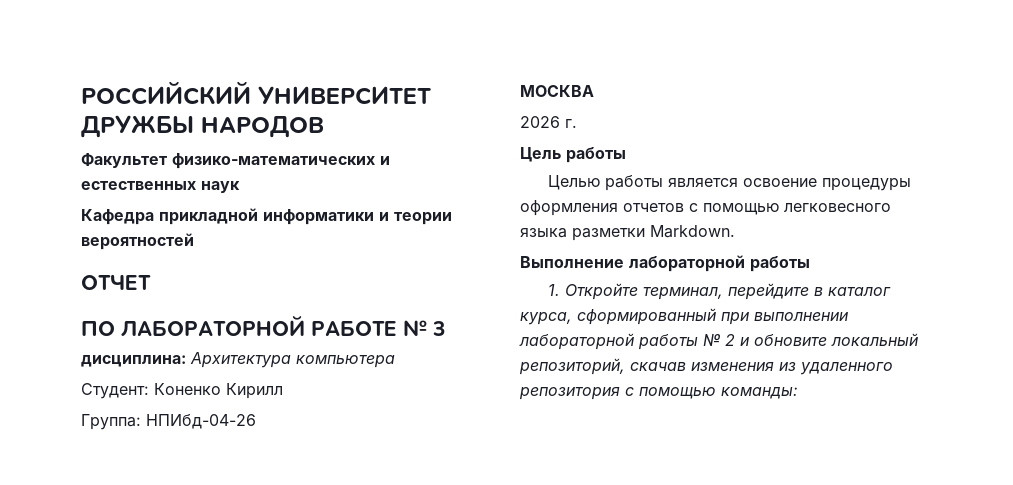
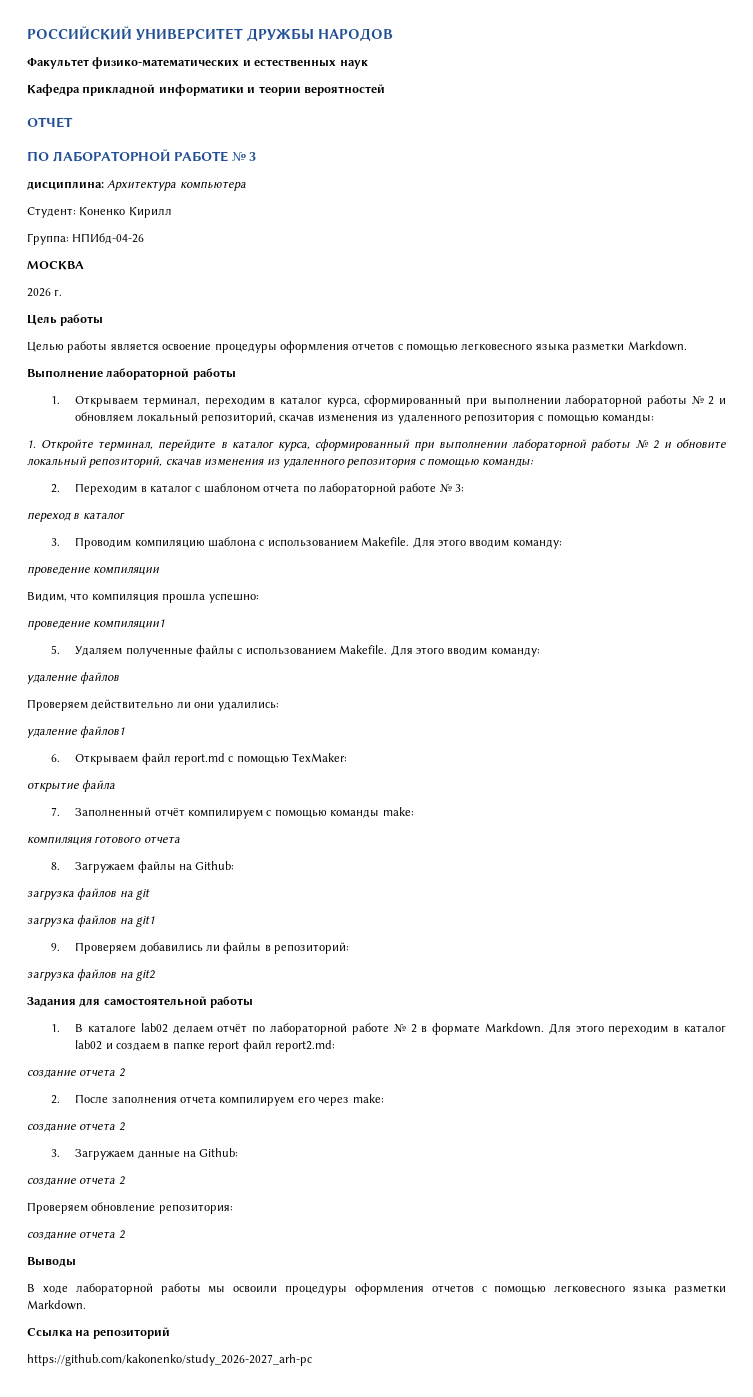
+ 1. Открываем терминал, переходим в каталог курса, сформированный при выполнении лабораторной работы № 2 и обновляем локальный репозиторий, скачав изменения из удаленного репозитория с помощью команды:
+ 2. Переходим в каталог с шаблоном отчета по лабораторной работе № 3:
+ переход в каталог
+ 3. Проводим компиляцию шаблона с использованием Makefile. Для этого вводим команду:
+ проведение компиляции
+ Видим, что компиляция прошла успешно:
+ проведение компиляции1
+ 5. Удаляем полученные файлы с использованием Makefile. Для этого вводим команду:
+ удаление файлов
+ Проверяем действительно ли они удалились:
+ удаление файлов1
+ 6. Открываем файл report.md c помощью TexMaker:
+ открытие файла
+ 7. Заполненный отчёт компилируем с помощью команды make:
+ компиляция готового отчета
+ 8. Загружаем файлы на Github:
+ загрузка файлов на git
+ загрузка файлов на git1
+ 9. Проверяем добавились ли файлы в репозиторий:
+ загрузка файлов на git2
+ Задания для самостоятельной работы
+ 1. В каталоге lab02 делаем отчёт по лабораторной работе № 2 в формате Markdown. Для этого переходим в каталог lab02 и создаем в папке report файл report2.md:
+ создание отчета 2
+ 2. После заполнения отчета компилируем его через make:
+ создание отчета 2
+ 3. Загружаем данные на Github:
+ создание отчета 2
+ Проверяем обновление репозитория:
+ создание отчета 2
+ Выводы
+ В ходе лабораторной работы мы освоили процедуры оформления отчетов с помощью легковесного языка разметки Markdown.
+ Ссылка на репозиторий
+ https://github.com/kakonenko/study_2026-2027_arh-pc

